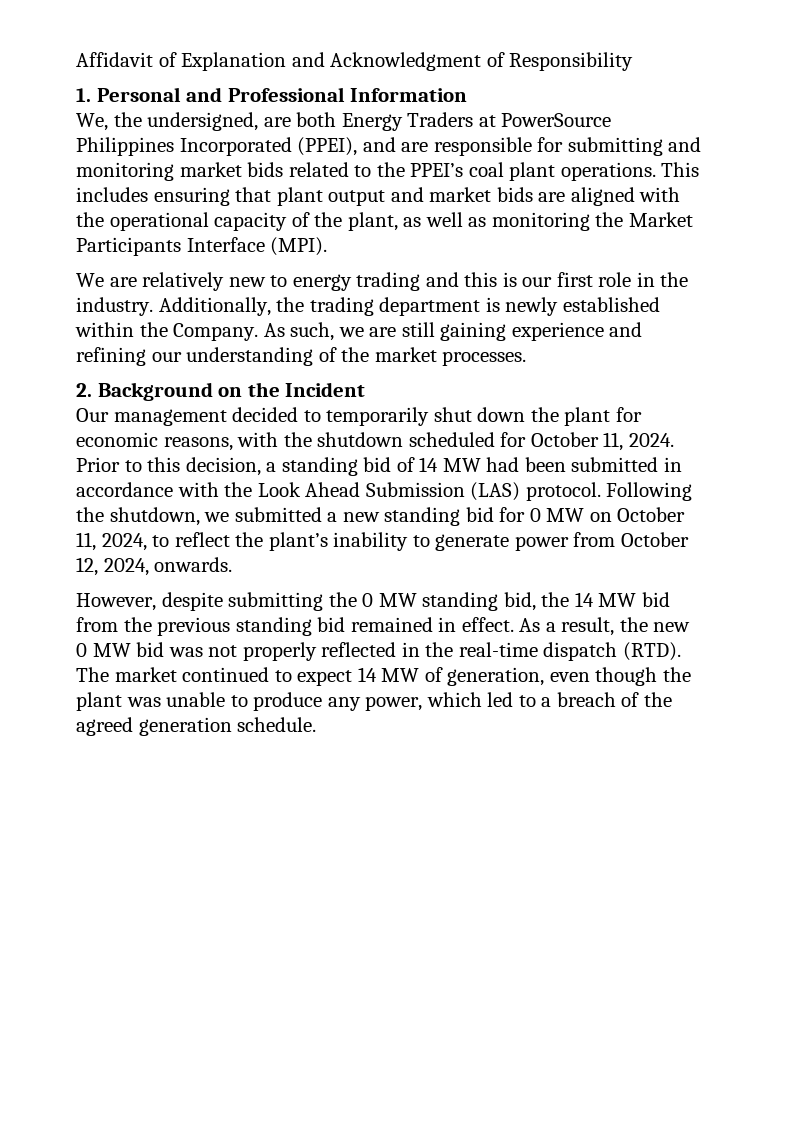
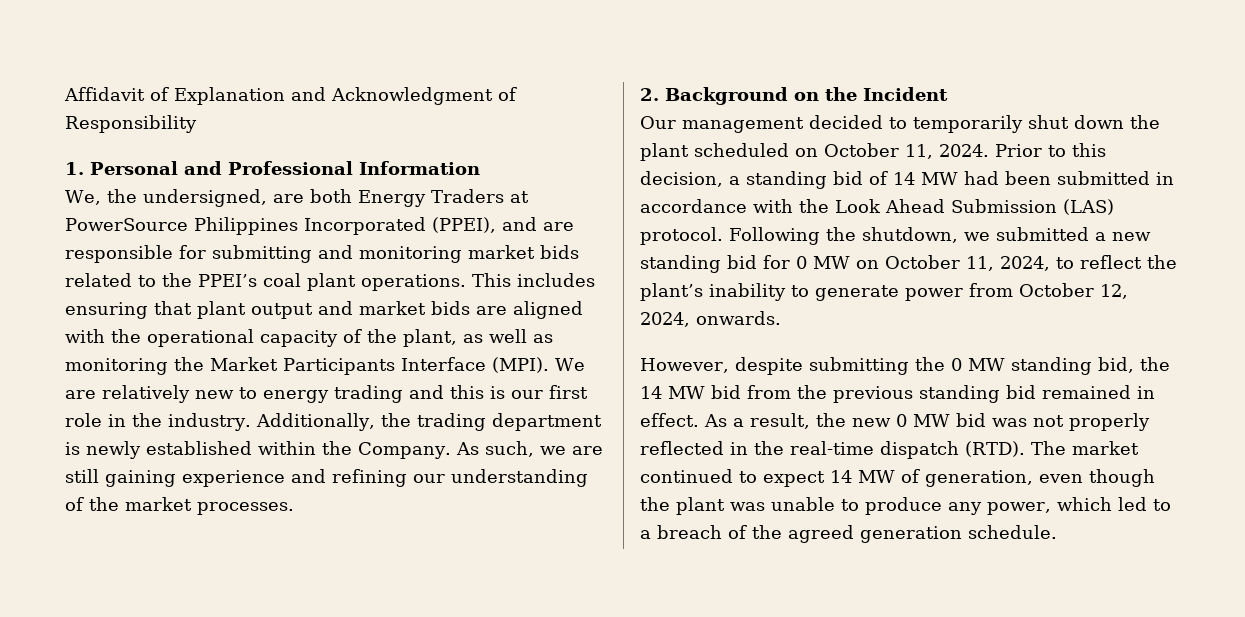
- This includes ensuring that plant output and market bids are aligned with the operational capacity of the plant, as well as monitoring the Market Participants Interface (MPI).
- We are relatively new to energy trading and this is our first role in the industry.
+ This includes ensuring that plant output and market bids are aligned with the operational capacity of the plant, as well as monitoring the Market Participants Interface (MPI). We are relatively new to energy trading and this is our first role in the industry.
- Our management decided to temporarily shut down the plant for economic reasons, with the shutdown scheduled for October 11, 2024.
+ Our management decided to temporarily shut down the plant scheduled on October 11, 2024.

